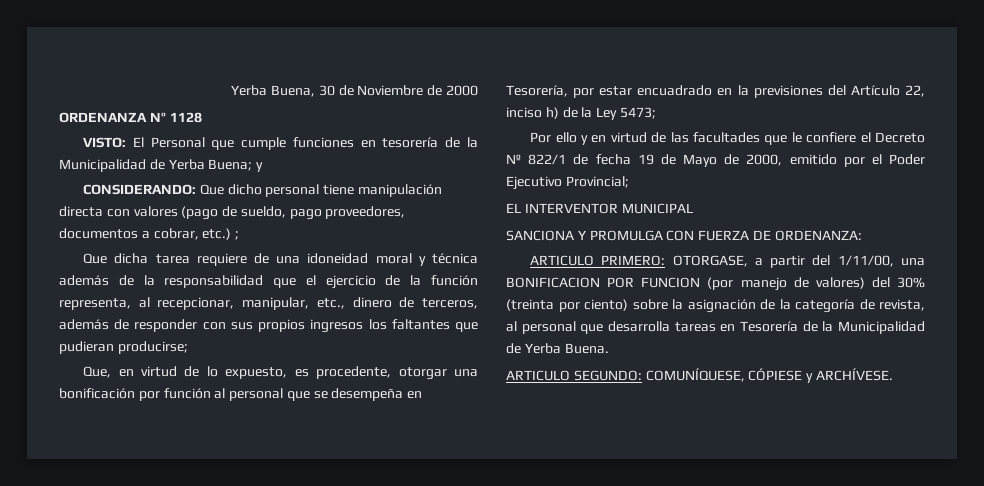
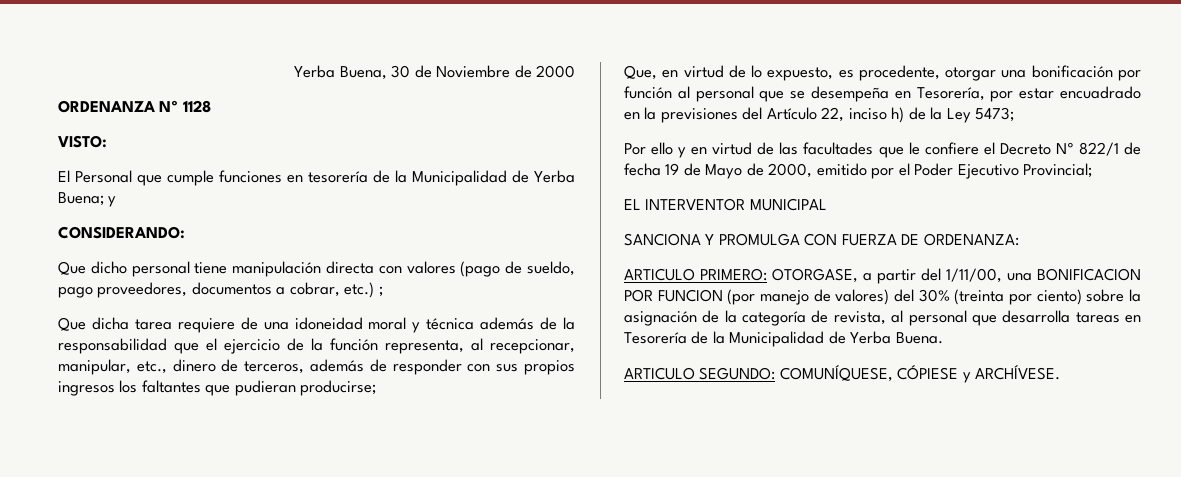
- VISTO: El Personal que cumple funciones en tesorería de la Municipalidad de Yerba Buena; y
+ VISTO:
+ El Personal que cumple funciones en tesorería de la Municipalidad de Yerba Buena; y
- CONSIDERANDO: Que dicho personal tiene manipulación directa con valores (pago de sueldo, pago proveedores, documentos a cobrar, etc.) ;
+ CONSIDERANDO:
+ Que dicho personal tiene manipulación directa con valores (pago de sueldo, pago proveedores, documentos a cobrar, etc.) ;

